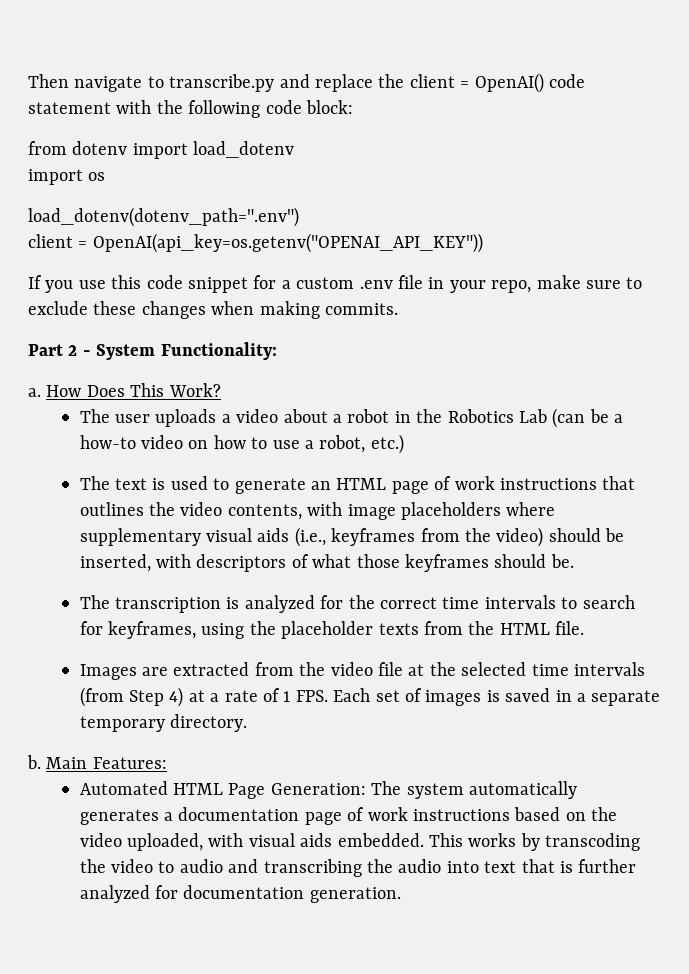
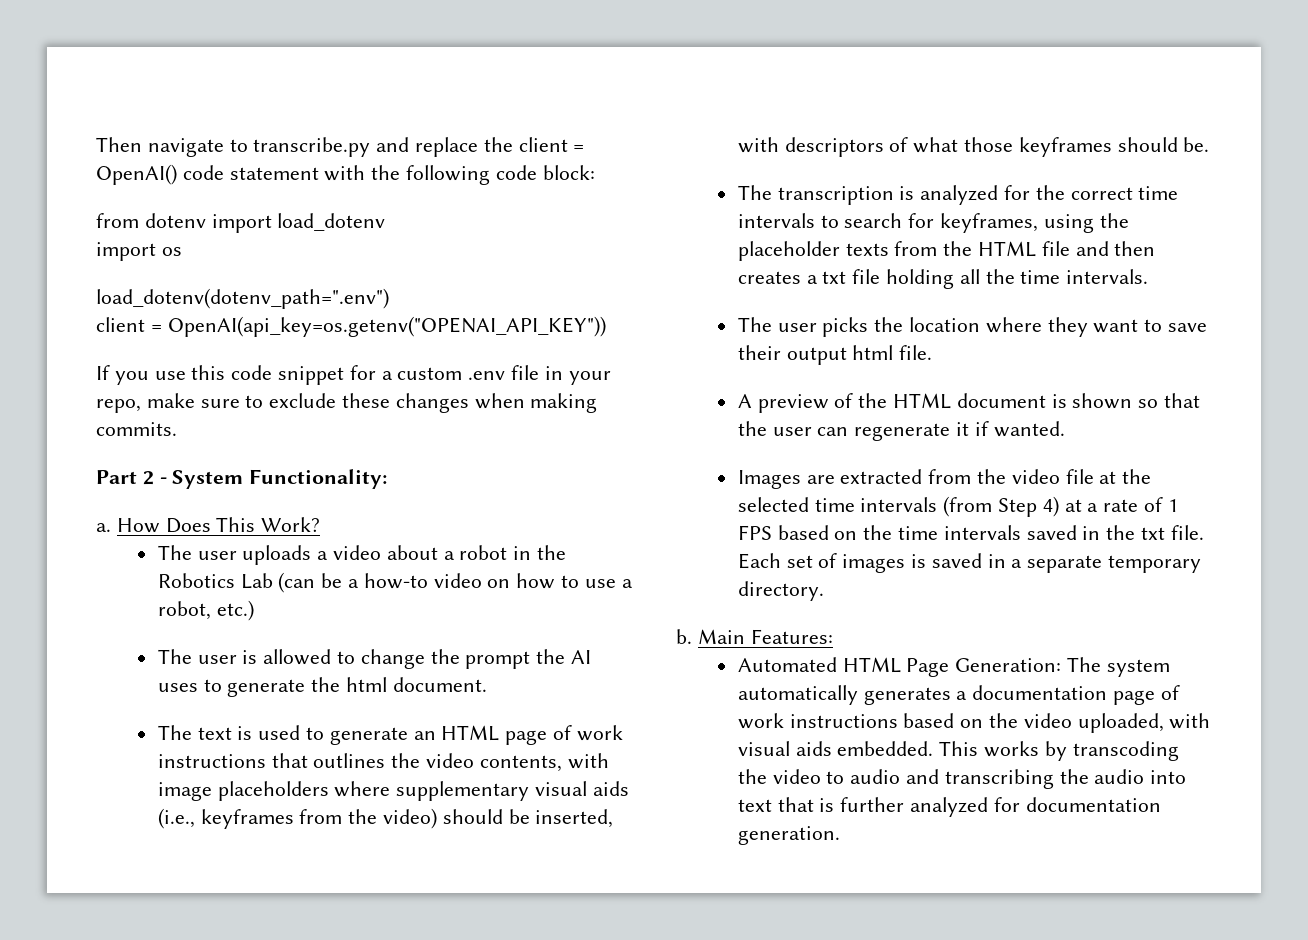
+ The user is allowed to change the prompt the AI uses to generate the html document.
- The transcription is analyzed for the correct time intervals to search for keyframes, using the placeholder texts from the HTML file.
+ The transcription is analyzed for the correct time intervals to search for keyframes, using the placeholder texts from the HTML file and then creates a txt file holding all the time intervals.
+ The user picks the location where they want to save their output html file.
+ A preview of the HTML document is shown so that the user can regenerate it if wanted.
- Images are extracted from the video file at the selected time intervals (from Step 4) at a rate of 1 FPS. Each set of images is saved in a separate temporary directory.
+ Images are extracted from the video file at the selected time intervals (from Step 4) at a rate of 1 FPS based on the time intervals saved in the txt file. Each set of images is saved in a separate temporary directory.

